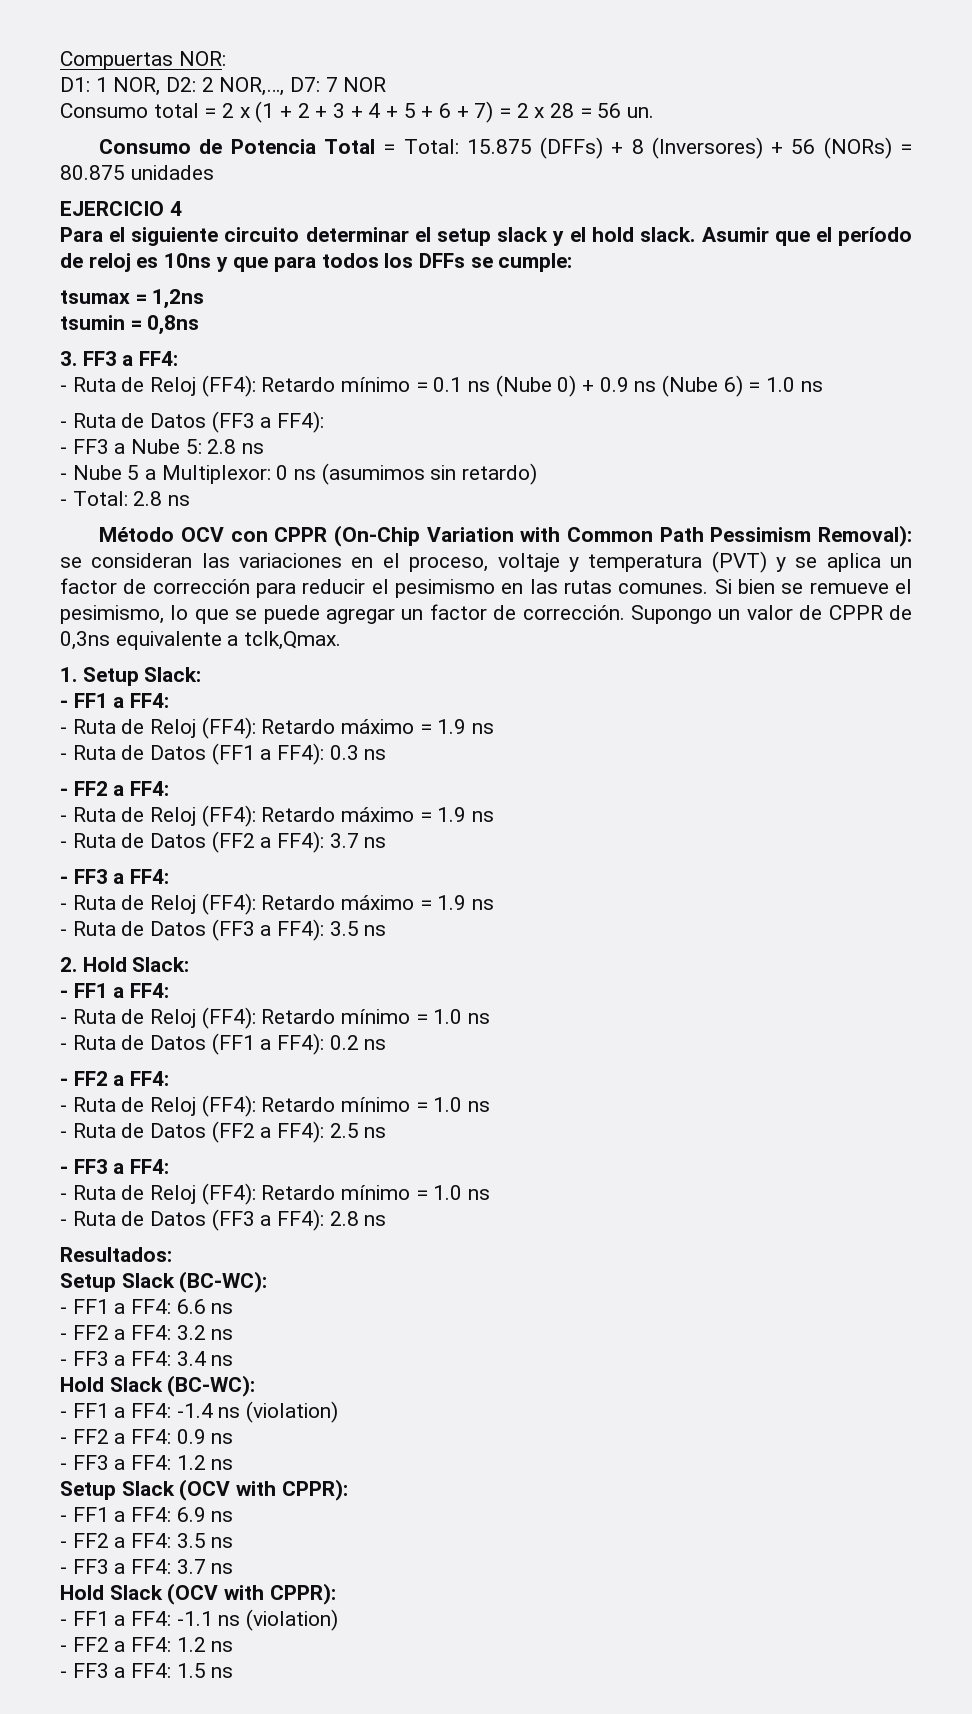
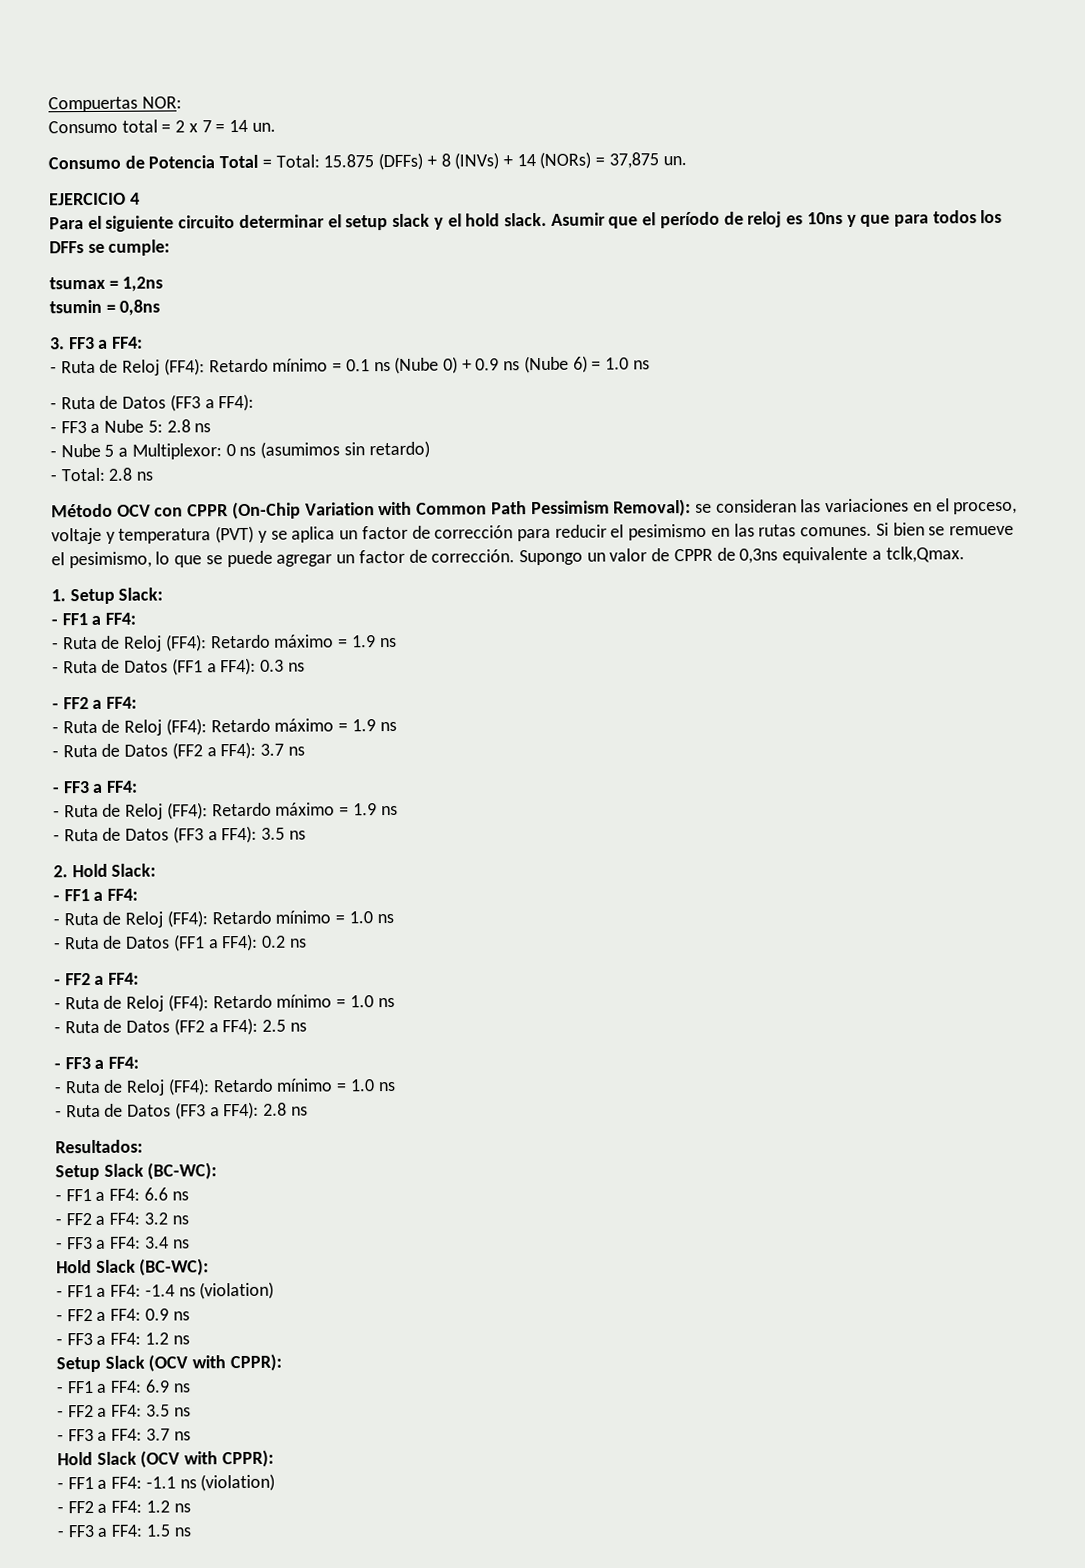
- D1: 1 NOR, D2: 2 NOR,…, D7: 7 NOR
- Consumo total = 2 x (1 + 2 + 3 + 4 + 5 + 6 + 7) = 2 x 28 = 56 un.
+ Consumo total = 2 x 7 = 14 un.
- Consumo de Potencia Total = Total: 15.875 (DFFs) + 8 (Inversores) + 56 (NORs) = 80.875 unidades
+ Consumo de Potencia Total = Total: 15.875 (DFFs) + 8 (INVs) + 14 (NORs) = 37,875 un.

